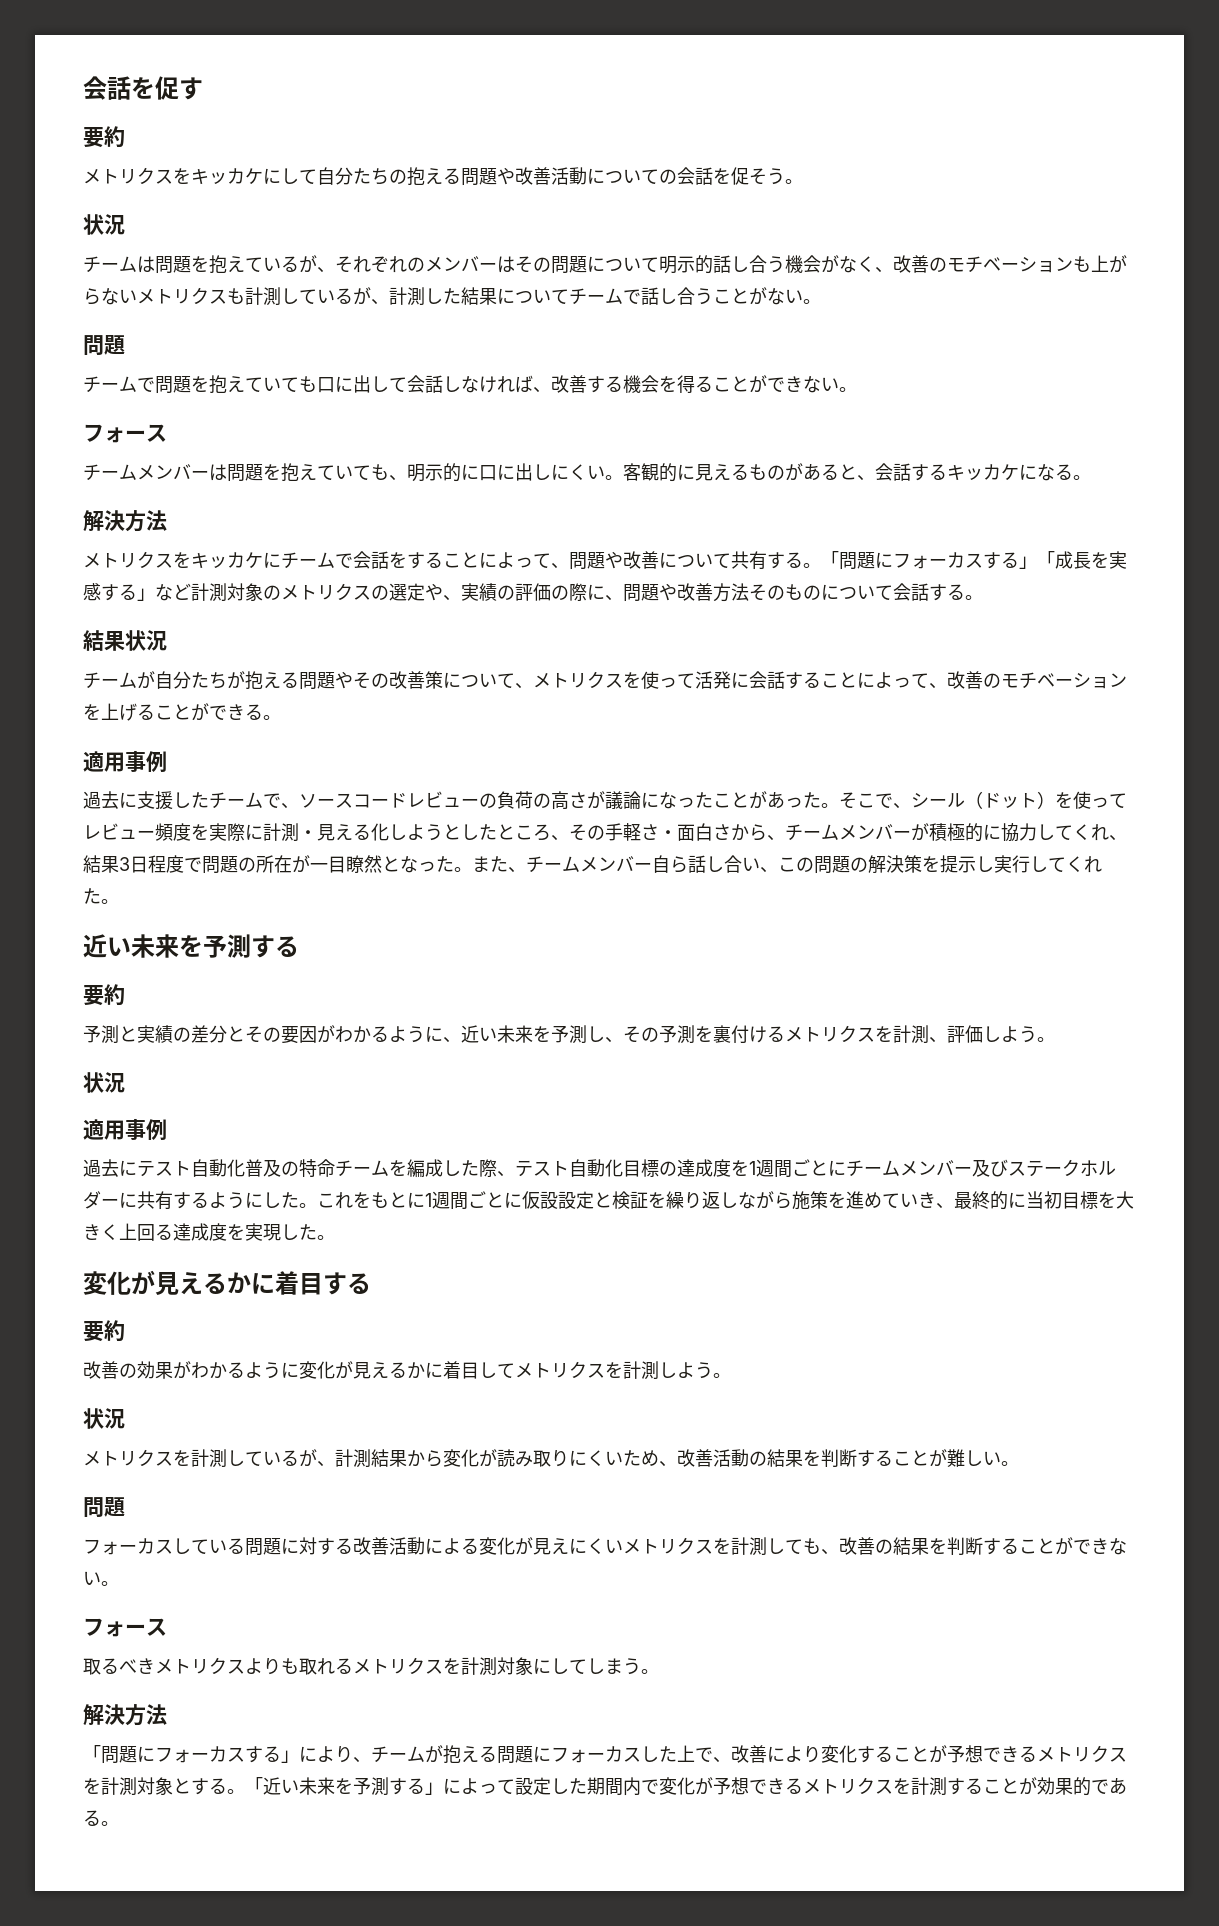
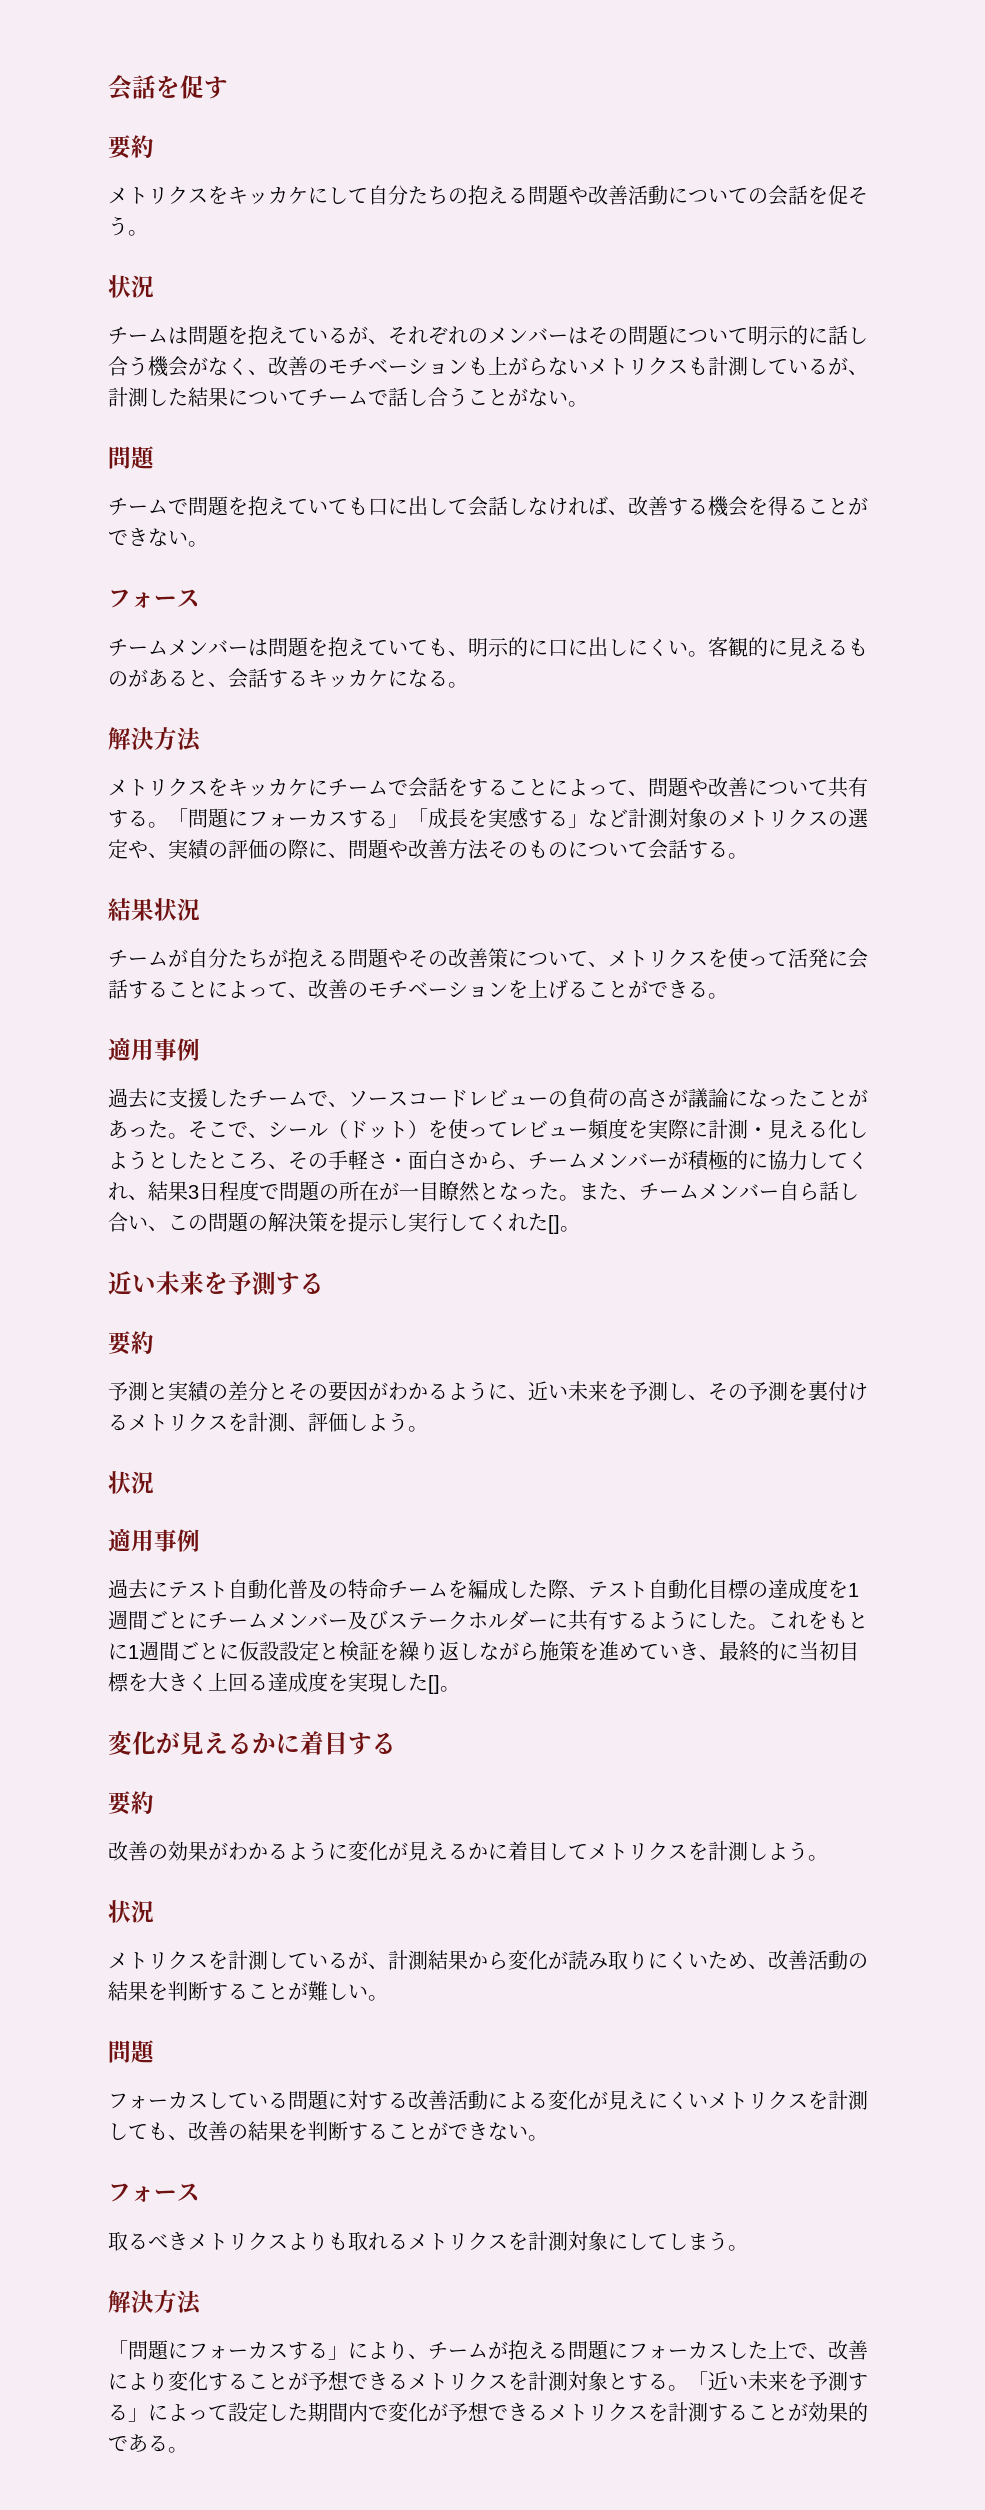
- チームは問題を抱えているが、それぞれのメンバーはその問題について明示的話し合う機会がなく、改善のモチベーションも上がらないメトリクスも計測しているが、計測した結果についてチームで話し合うことがない。
+ チームは問題を抱えているが、それぞれのメンバーはその問題について明示的に話し合う機会がなく、改善のモチベーションも上がらないメトリクスも計測しているが、計測した結果についてチームで話し合うことがない。
- また、チームメンバー自ら話し合い、この問題の解決策を提示し実行してくれた。
+ また、チームメンバー自ら話し合い、この問題の解決策を提示し実行してくれた[]。
- これをもとに1週間ごとに仮設設定と検証を繰り返しながら施策を進めていき、最終的に当初目標を大きく上回る達成度を実現した。
+ これをもとに1週間ごとに仮設設定と検証を繰り返しながら施策を進めていき、最終的に当初目標を大きく上回る達成度を実現した[]。

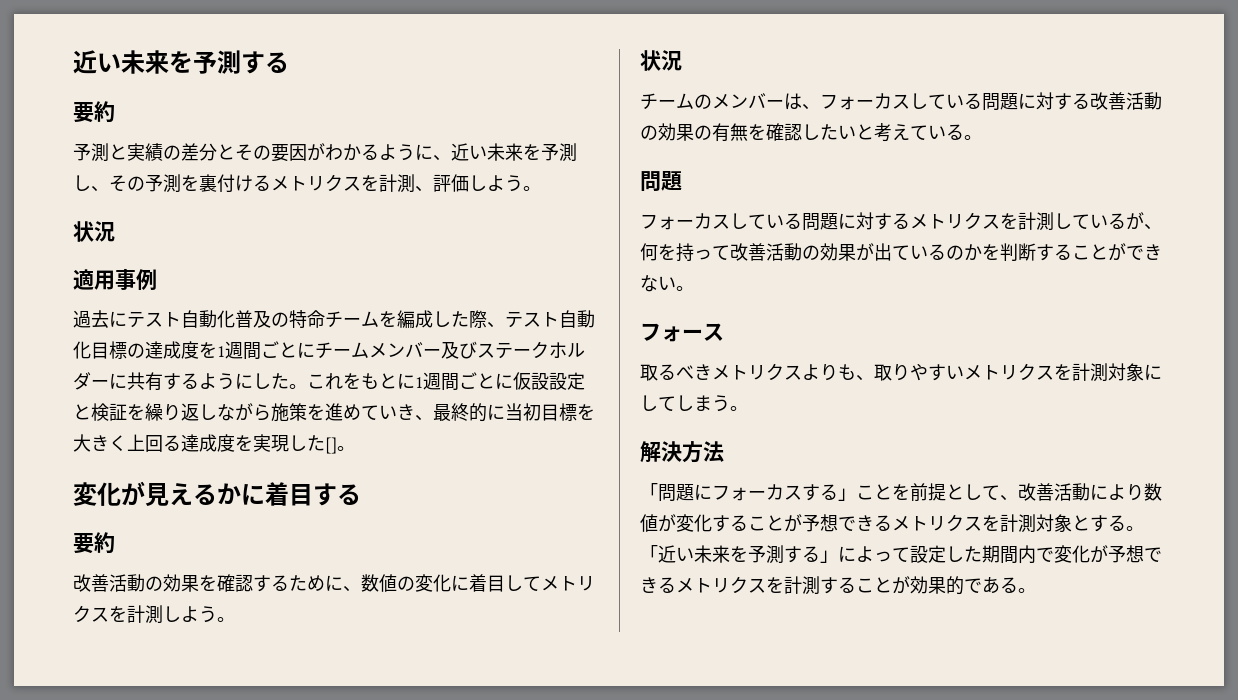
- 会話を促す
- 要約
- メトリクスをキッカケにして自分たちの抱える問題や改善活動についての会話を促そう。
- 状況
- チームは問題を抱えているが、それぞれのメンバーはその問題について明示的に話し合う機会がなく、改善のモチベーションも上がらないメトリクスも計測しているが、計測した結果についてチームで話し合うことがない。
- 問題
- チームで問題を抱えていても口に出して会話しなければ、改善する機会を得ることができない。
- フォース
- チームメンバーは問題を抱えていても、明示的に口に出しにくい。客観的に見えるものがあると、会話するキッカケになる。
- 解決方法
- メトリクスをキッカケにチームで会話をすることによって、問題や改善について共有する。「問題にフォーカスする」「成長を実感する」など計測対象のメトリクスの選定や、実績の評価の際に、問題や改善方法そのものについて会話する。
- 結果状況
- チームが自分たちが抱える問題やその改善策について、メトリクスを使って活発に会話することによって、改善のモチベーションを上げることができる。
- 適用事例
- 過去に支援したチームで、ソースコードレビューの負荷の高さが議論になったことがあった。そこで、シール（ドット）を使ってレビュー頻度を実際に計測・見える化しようとしたところ、その手軽さ・面白さから、チームメンバーが積極的に協力してくれ、結果3日程度で問題の所在が一目瞭然となった。また、チームメンバー自ら話し合い、この問題の解決策を提示し実行してくれた[]。
- 改善の効果がわかるように変化が見えるかに着目してメトリクスを計測しよう。
+ 改善活動の効果を確認するために、数値の変化に着目してメトリクスを計測しよう。
- メトリクスを計測しているが、計測結果から変化が読み取りにくいため、改善活動の結果を判断することが難しい。
+ チームのメンバーは、フォーカスしている問題に対する改善活動の効果の有無を確認したいと考えている。
- フォーカスしている問題に対する改善活動による変化が見えにくいメトリクスを計測しても、改善の結果を判断することができない。
+ フォーカスしている問題に対するメトリクスを計測しているが、何を持って改善活動の効果が出ているのかを判断することができない。
- 取るべきメトリクスよりも取れるメトリクスを計測対象にしてしまう。
+ 取るべきメトリクスよりも、取りやすいメトリクスを計測対象にしてしまう。
- 「問題にフォーカスする」により、チームが抱える問題にフォーカスした上で、改善により変化することが予想できるメトリクスを計測対象とする。
+ 「問題にフォーカスする」ことを前提として、改善活動により数値が変化することが予想できるメトリクスを計測対象とする。

